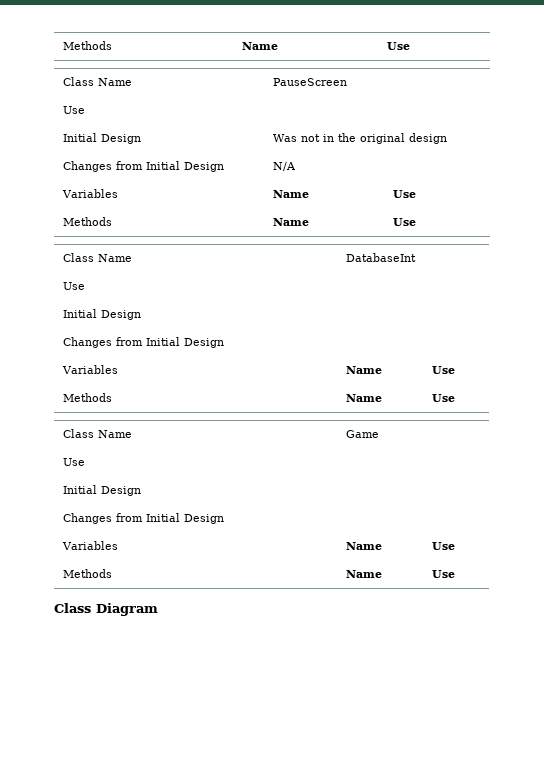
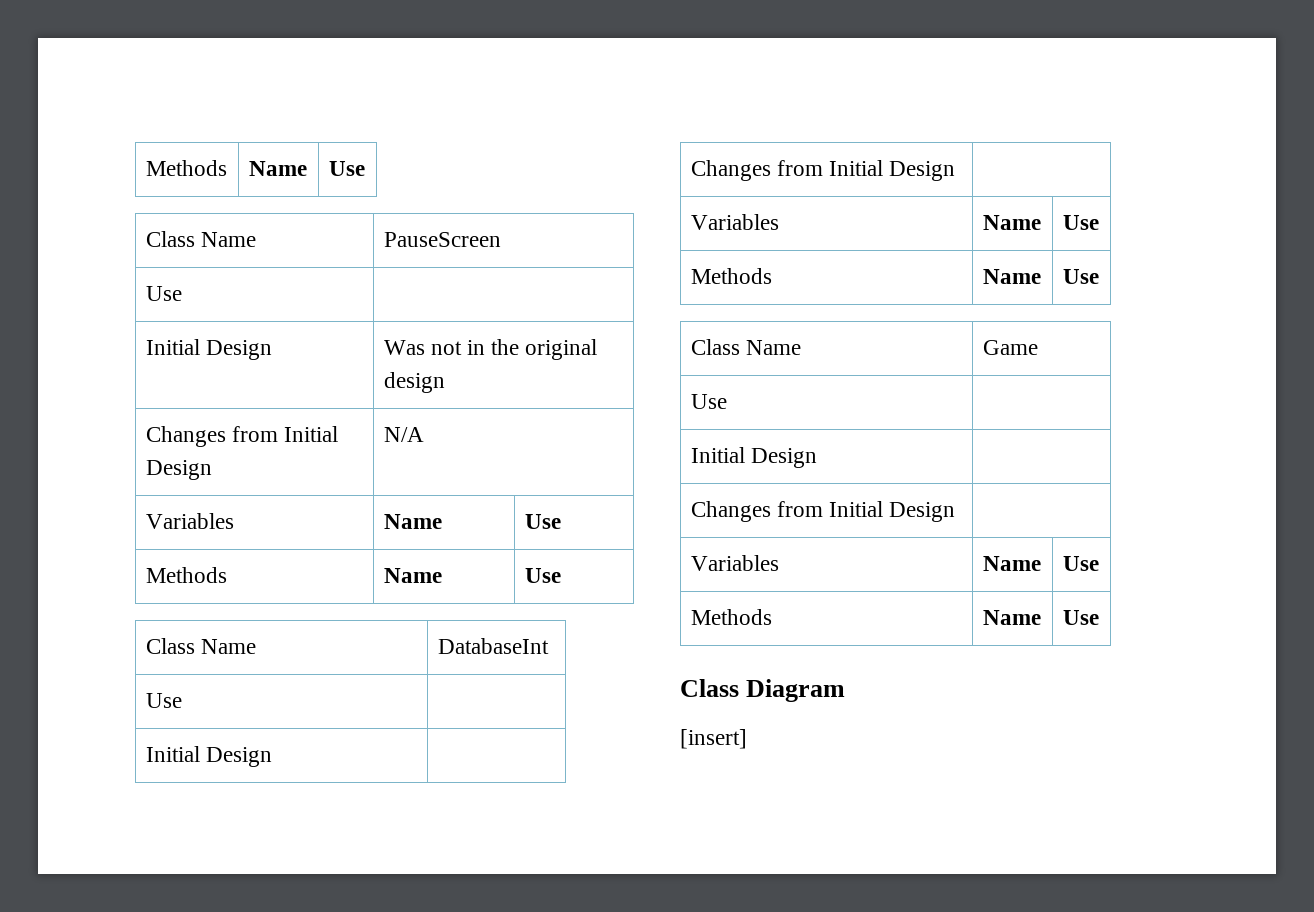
+ [insert]

